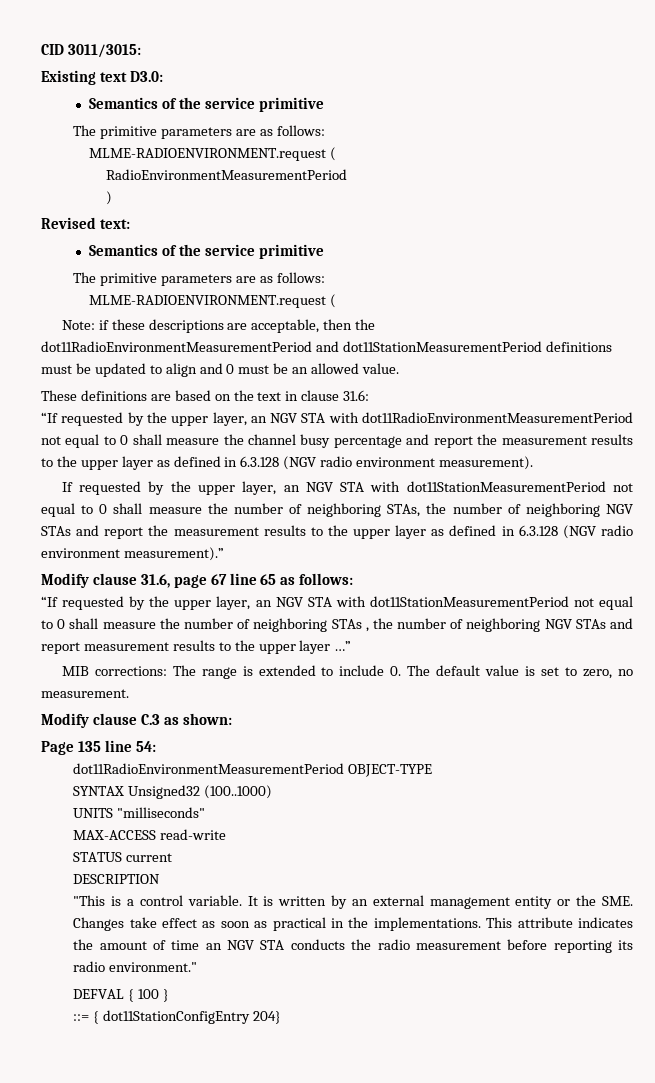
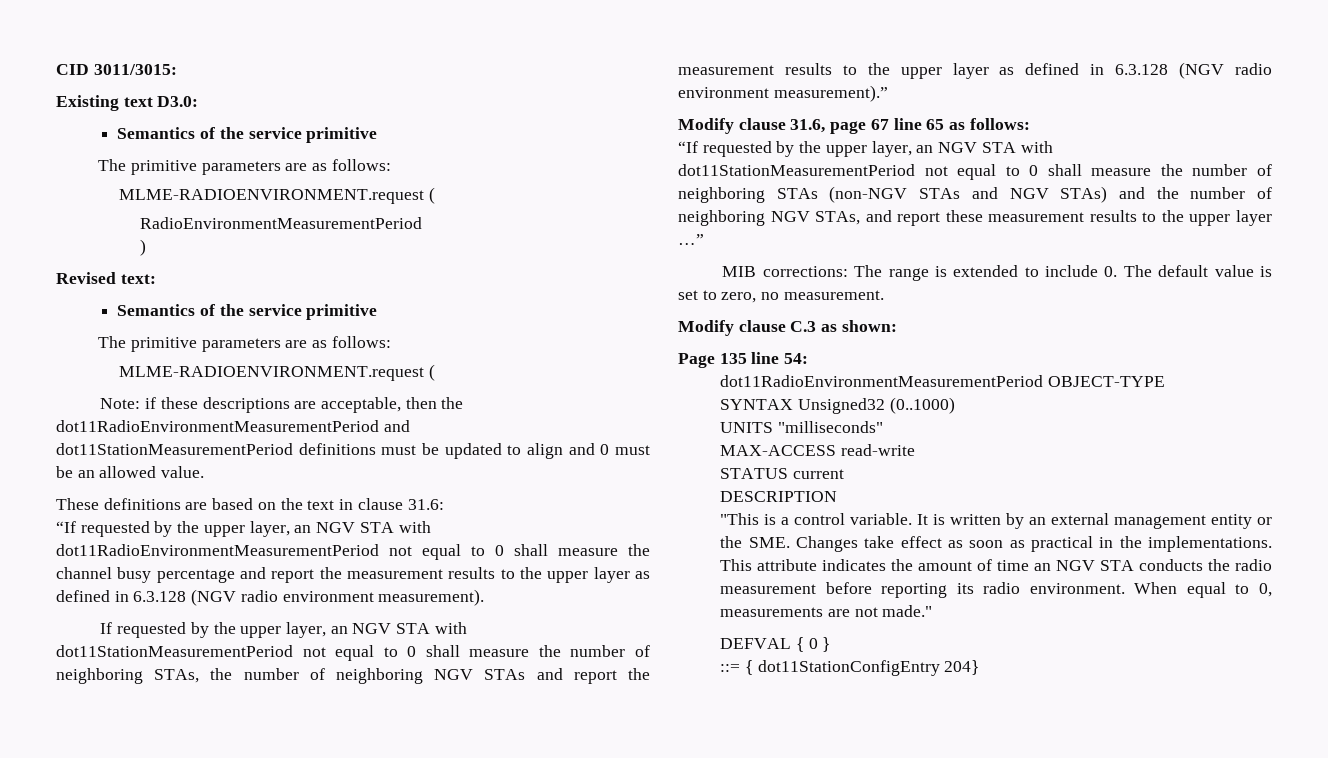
- “If requested by the upper layer, an NGV STA with dot11StationMeasurementPeriod not equal to 0 shall measure the number of neighboring STAs , the number of neighboring NGV STAs and report measurement results to the upper layer …”
+ “If requested by the upper layer, an NGV STA with dot11StationMeasurementPeriod not equal to 0 shall measure the number of neighboring STAs (non-NGV STAs and NGV STAs) and the number of neighboring NGV STAs, and report these measurement results to the upper layer …”
- SYNTAX Unsigned32 (100..1000)
+ SYNTAX Unsigned32 (0..1000)
- This attribute indicates the amount of time an NGV STA conducts the radio measurement before reporting its radio environment."
+ This attribute indicates the amount of time an NGV STA conducts the radio measurement before reporting its radio environment. When equal to 0, measurements are not made."
- DEFVAL { 100 }
+ DEFVAL { 0 }

